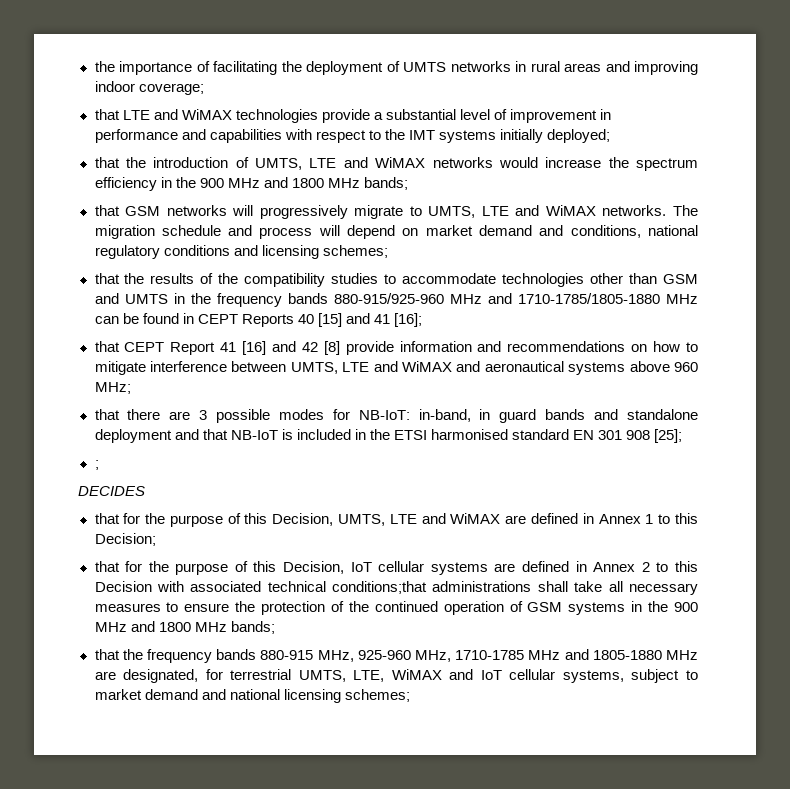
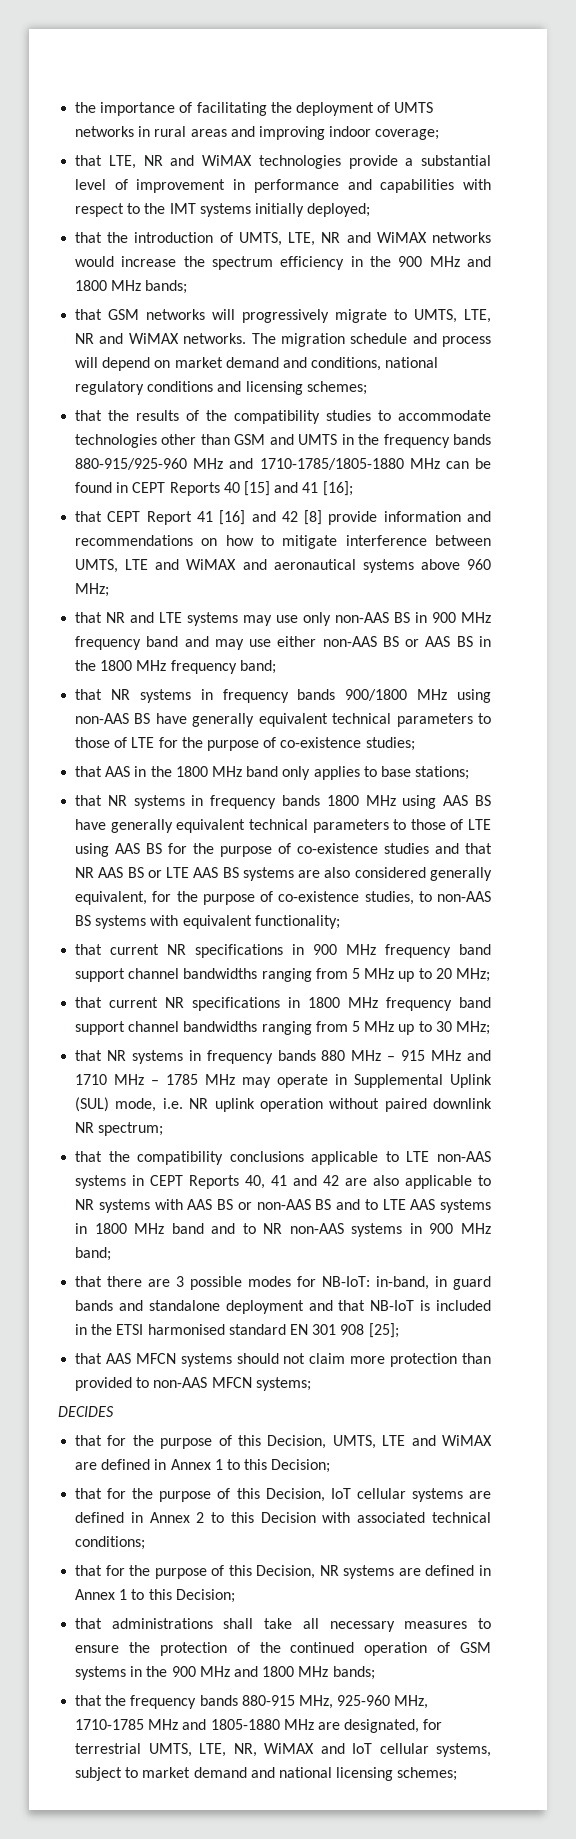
- that LTE and WiMAX technologies provide a substantial level of improvement in performance and capabilities with respect to the IMT systems initially deployed;
+ that LTE, NR and WiMAX technologies provide a substantial level of improvement in performance and capabilities with respect to the IMT systems initially deployed;
- that the introduction of UMTS, LTE and WiMAX networks would increase the spectrum efficiency in the 900 MHz and 1800 MHz bands;
+ that the introduction of UMTS, LTE, NR and WiMAX networks would increase the spectrum efficiency in the 900 MHz and 1800 MHz bands;
- that GSM networks will progressively migrate to UMTS, LTE and WiMAX networks.
+ that GSM networks will progressively migrate to UMTS, LTE, NR and WiMAX networks.
+ that NR and LTE systems may use only non-AAS BS in 900 MHz frequency band and may use either non-AAS BS or AAS BS in the 1800 MHz frequency band;
+ that NR systems in frequency bands 900/1800 MHz using non-AAS BS have generally equivalent technical parameters to those of LTE for the purpose of co-existence studies;
+ that AAS in the 1800 MHz band only applies to base stations;
+ that NR systems in frequency bands 1800 MHz using AAS BS have generally equivalent technical parameters to those of LTE using AAS BS for the purpose of co-existence studies and that NR AAS BS or LTE AAS BS systems are also considered generally equivalent, for the purpose of co-existence studies, to non-AAS BS systems with equivalent functionality;
+ that current NR specifications in 900 MHz frequency band support channel bandwidths ranging from 5 MHz up to 20 MHz;
+ that current NR specifications in 1800 MHz frequency band support channel bandwidths ranging from 5 MHz up to 30 MHz;
+ that NR systems in frequency bands 880 MHz – 915 MHz and 1710 MHz – 1785 MHz may operate in Supplemental Uplink (SUL) mode, i.e. NR uplink operation without paired downlink NR spectrum;
+ that the compatibility conclusions applicable to LTE non-AAS systems in CEPT Reports 40, 41 and 42 are also applicable to NR systems with AAS BS or non-AAS BS and to LTE AAS systems in 1800 MHz band and to NR non-AAS systems in 900 MHz band;
- ;
+ that AAS MFCN systems should not claim more protection than provided to non-AAS MFCN systems;
- that for the purpose of this Decision, IoT cellular systems are defined in Annex 2 to this Decision with associated technical conditions;that administrations shall take all necessary measures to ensure the protection of the continued operation of GSM systems in the 900 MHz and 1800 MHz bands;
+ that for the purpose of this Decision, IoT cellular systems are defined in Annex 2 to this Decision with associated technical conditions;
+ that for the purpose of this Decision, NR systems are defined in Annex 1 to this Decision;
+ that administrations shall take all necessary measures to ensure the protection of the continued operation of GSM systems in the 900 MHz and 1800 MHz bands;
- that the frequency bands 880-915 MHz, 925-960 MHz, 1710-1785 MHz and 1805-1880 MHz are designated, for terrestrial UMTS, LTE, WiMAX and IoT cellular systems, subject to market demand and national licensing schemes;
+ that the frequency bands 880-915 MHz, 925-960 MHz, 1710-1785 MHz and 1805-1880 MHz are designated, for terrestrial UMTS, LTE, NR, WiMAX and IoT cellular systems, subject to market demand and national licensing schemes;

